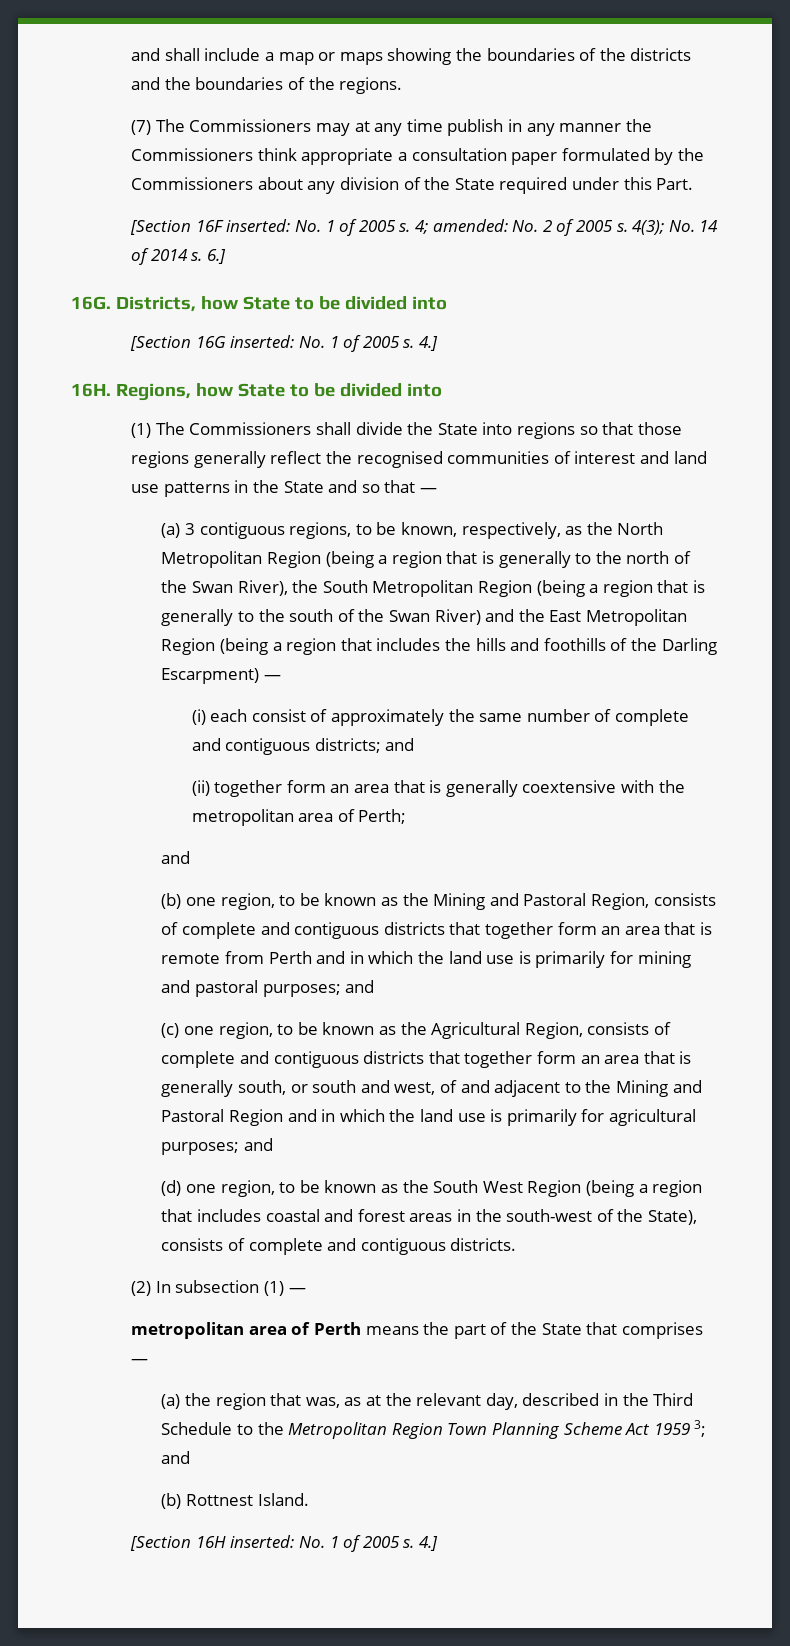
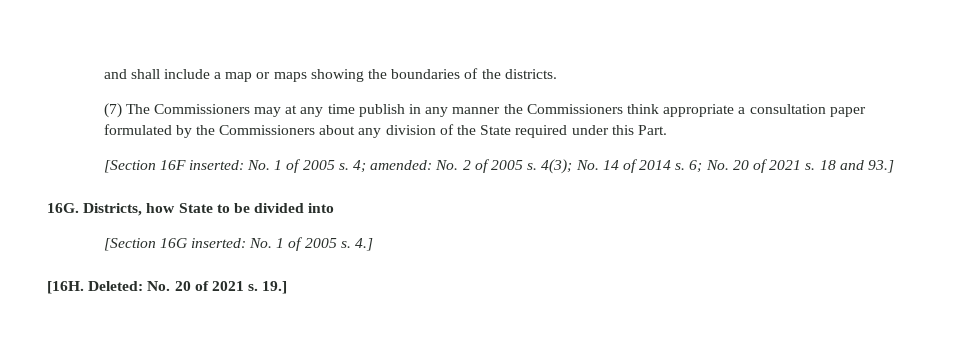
- and shall include a map or maps showing the boundaries of the districts and the boundaries of the regions.
+ and shall include a map or maps showing the boundaries of the districts.
- 6.]
+ 6; No. 20 of 2021 s. 18 and 93.]
- 16H. Regions, how State to be divided into
- (1) The Commissioners shall divide the State into regions so that those regions generally reflect the recognised communities of interest and land use patterns in the State and so that —
- (a) 3 contiguous regions, to be known, respectively, as the North Metropolitan Region (being a region that is generally to the north of the Swan River), the South Metropolitan Region (being a region that is generally to the south of the Swan River) and the East Metropolitan Region (being a region that includes the hills and foothills of the Darling Escarpment) —
- (i) each consist of approximately the same number of complete and contiguous districts; and
- (ii) together form an area that is generally coextensive with the metropolitan area of Perth;
- and
- (b) one region, to be known as the Mining and Pastoral Region, consists of complete and contiguous districts that together form an area that is remote from Perth and in which the land use is primarily for mining and pastoral purposes; and
- (c) one region, to be known as the Agricultural Region, consists of complete and contiguous districts that together form an area that is generally south, or south and west, of and adjacent to the Mining and Pastoral Region and in which the land use is primarily for agricultural purposes; and
- (d) one region, to be known as the South West Region (being a region that includes coastal and forest areas in the south-west of the State), consists of complete and contiguous districts.
- (2) In subsection (1) —
- metropolitan area of Perth means the part of the State that comprises —
- (a) the region that was, as at the relevant day, described in the Third Schedule to the Metropolitan Region Town Planning Scheme Act 1959 3; and
- (b) Rottnest Island.
- [Section 16H inserted: No. 1 of 2005 s. 4.]
+ [16H. Deleted: No. 20 of 2021 s. 19.]

